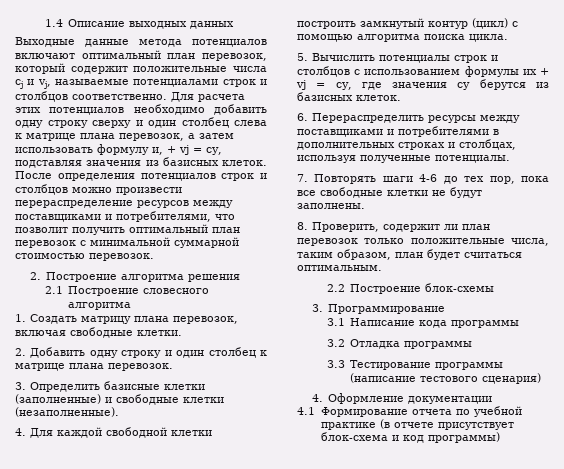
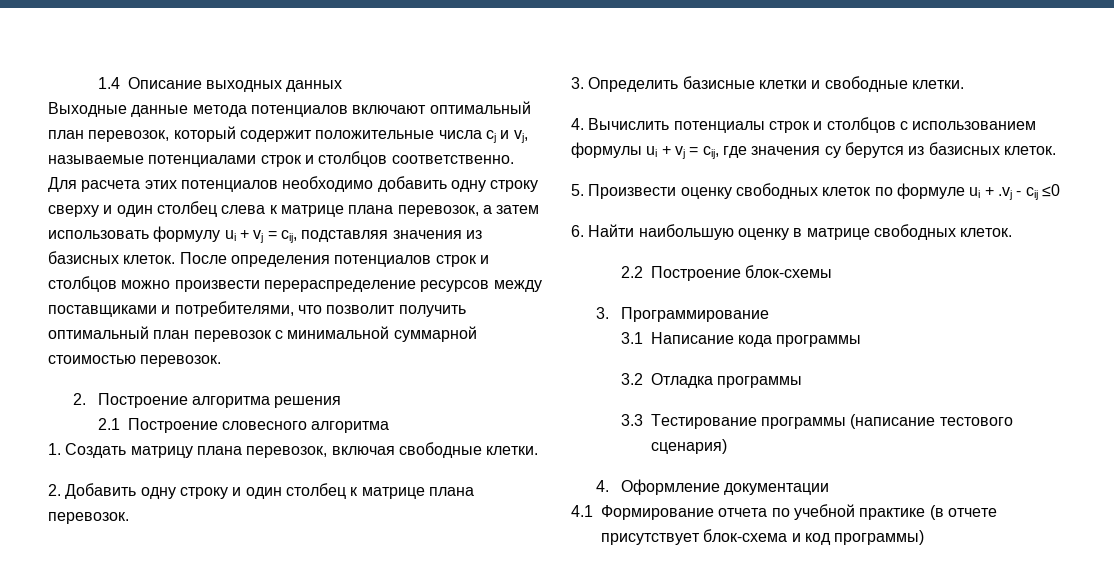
- Для расчета этих потенциалов необходимо добавить одну строку сверху и один столбец слева к матрице плана перевозок, а затем использовать формулу и, + vj = су, подставляя значения из базисных клеток.
+ Для расчета этих потенциалов необходимо добавить одну строку сверху и один столбец слева к матрице плана перевозок, а затем использовать формулу ui + vj = cij, подставляя значения из базисных клеток.
- 3. Определить базисные клетки (заполненные) и свободные клетки (незаполненные).
- 4. Для каждой свободной клетки построить замкнутый контур (цикл) с помощью алгоритма поиска цикла.
- 5. Вычислить потенциалы строк и столбцов с использованием формулы их + vj = су, где значения су берутся из базисных клеток.
+ 3. Определить базисные клетки и свободные клетки.
+ 4. Вычислить потенциалы строк и столбцов с использованием формулы ui + vj = сij, где значения су берутся из базисных клеток.
- 6. Перераспределить ресурсы между поставщиками и потребителями в дополнительных строках и столбцах, используя полученные потенциалы.
- 7. Повторять шаги 4-6 до тех пор, пока все свободные клетки не будут заполнены.
- 8. Проверить, содержит ли план перевозок только положительные числа, таким образом, план будет считаться оптимальным.
+ 5. Произвести оценку свободных клеток по формуле ui + .vj - cij ≤0
+ 6. Найти наибольшую оценку в матрице свободных клеток.

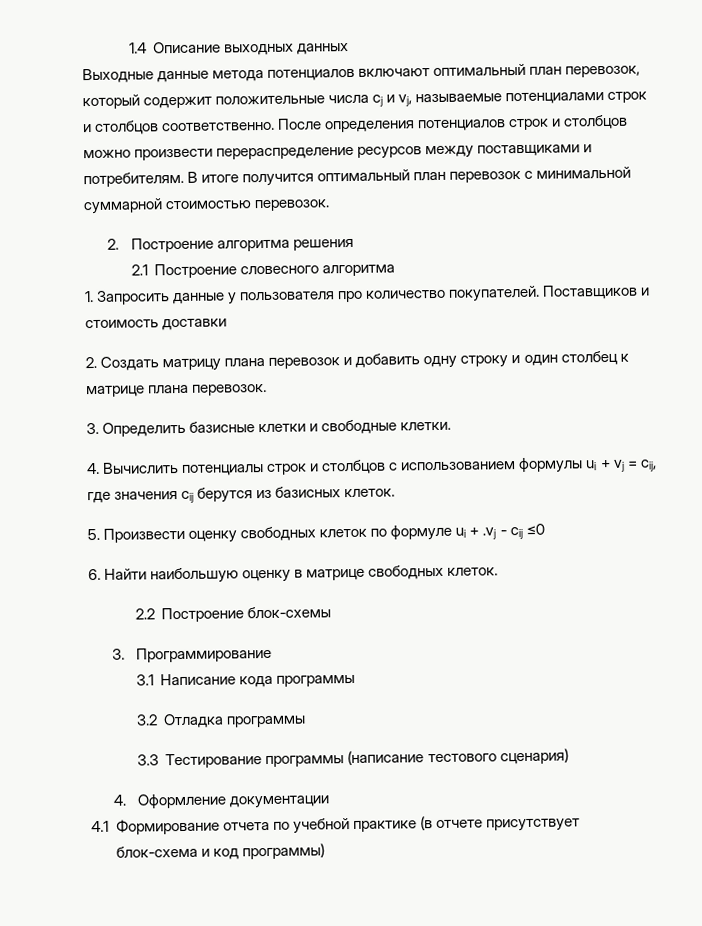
- Для расчета этих потенциалов необходимо добавить одну строку сверху и один столбец слева к матрице плана перевозок, а затем использовать формулу ui + vj = cij, подставляя значения из базисных клеток.
- После определения потенциалов строк и столбцов можно произвести перераспределение ресурсов между поставщиками и потребителями, что позволит получить оптимальный план перевозок с минимальной суммарной стоимостью перевозок.
+ После определения потенциалов строк и столбцов можно произвести перераспределение ресурсов между поставщиками и потребителям. В итоге получится оптимальный план перевозок с минимальной суммарной стоимостью перевозок.
- 1. Создать матрицу плана перевозок, включая свободные клетки.
- 2. Добавить одну строку и один столбец к матрице плана перевозок.
+ 1. Запросить данные у пользователя про количество покупателей. Поставщиков и стоимость доставки
+ 2. Создать матрицу плана перевозок и добавить одну строку и один столбец к матрице плана перевозок.
- 4. Вычислить потенциалы строк и столбцов с использованием формулы ui + vj = сij, где значения су берутся из базисных клеток.
+ 4. Вычислить потенциалы строк и столбцов с использованием формулы ui + vj = сij, где значения cij берутся из базисных клеток.

